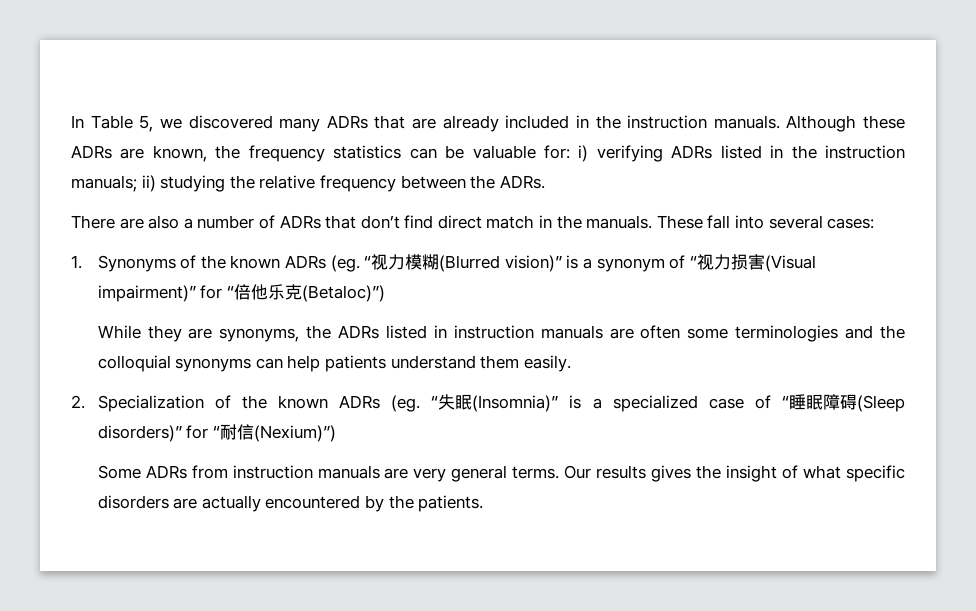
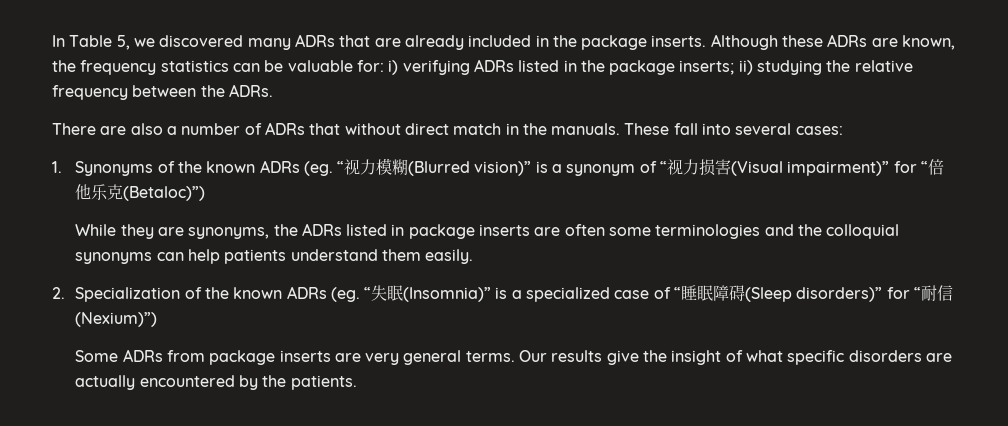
- In Table 5, we discovered many ADRs that are already included in the instruction manuals.
+ In Table 5, we discovered many ADRs that are already included in the package inserts.
- Although these ADRs are known, the frequency statistics can be valuable for: i) verifying ADRs listed in the instruction manuals; ii) studying the relative frequency between the ADRs.
+ Although these ADRs are known, the frequency statistics can be valuable for: i) verifying ADRs listed in the package inserts; ii) studying the relative frequency between the ADRs.
- There are also a number of ADRs that don’t find direct match in the manuals.
+ There are also a number of ADRs that without direct match in the manuals.
- While they are synonyms, the ADRs listed in instruction manuals are often some terminologies and the colloquial synonyms can help patients understand them easily.
+ While they are synonyms, the ADRs listed in package inserts are often some terminologies and the colloquial synonyms can help patients understand them easily.
- Some ADRs from instruction manuals are very general terms.
+ Some ADRs from package inserts are very general terms.
- Our results gives the insight of what specific disorders are actually encountered by the patients.
+ Our results give the insight of what specific disorders are actually encountered by the patients.

